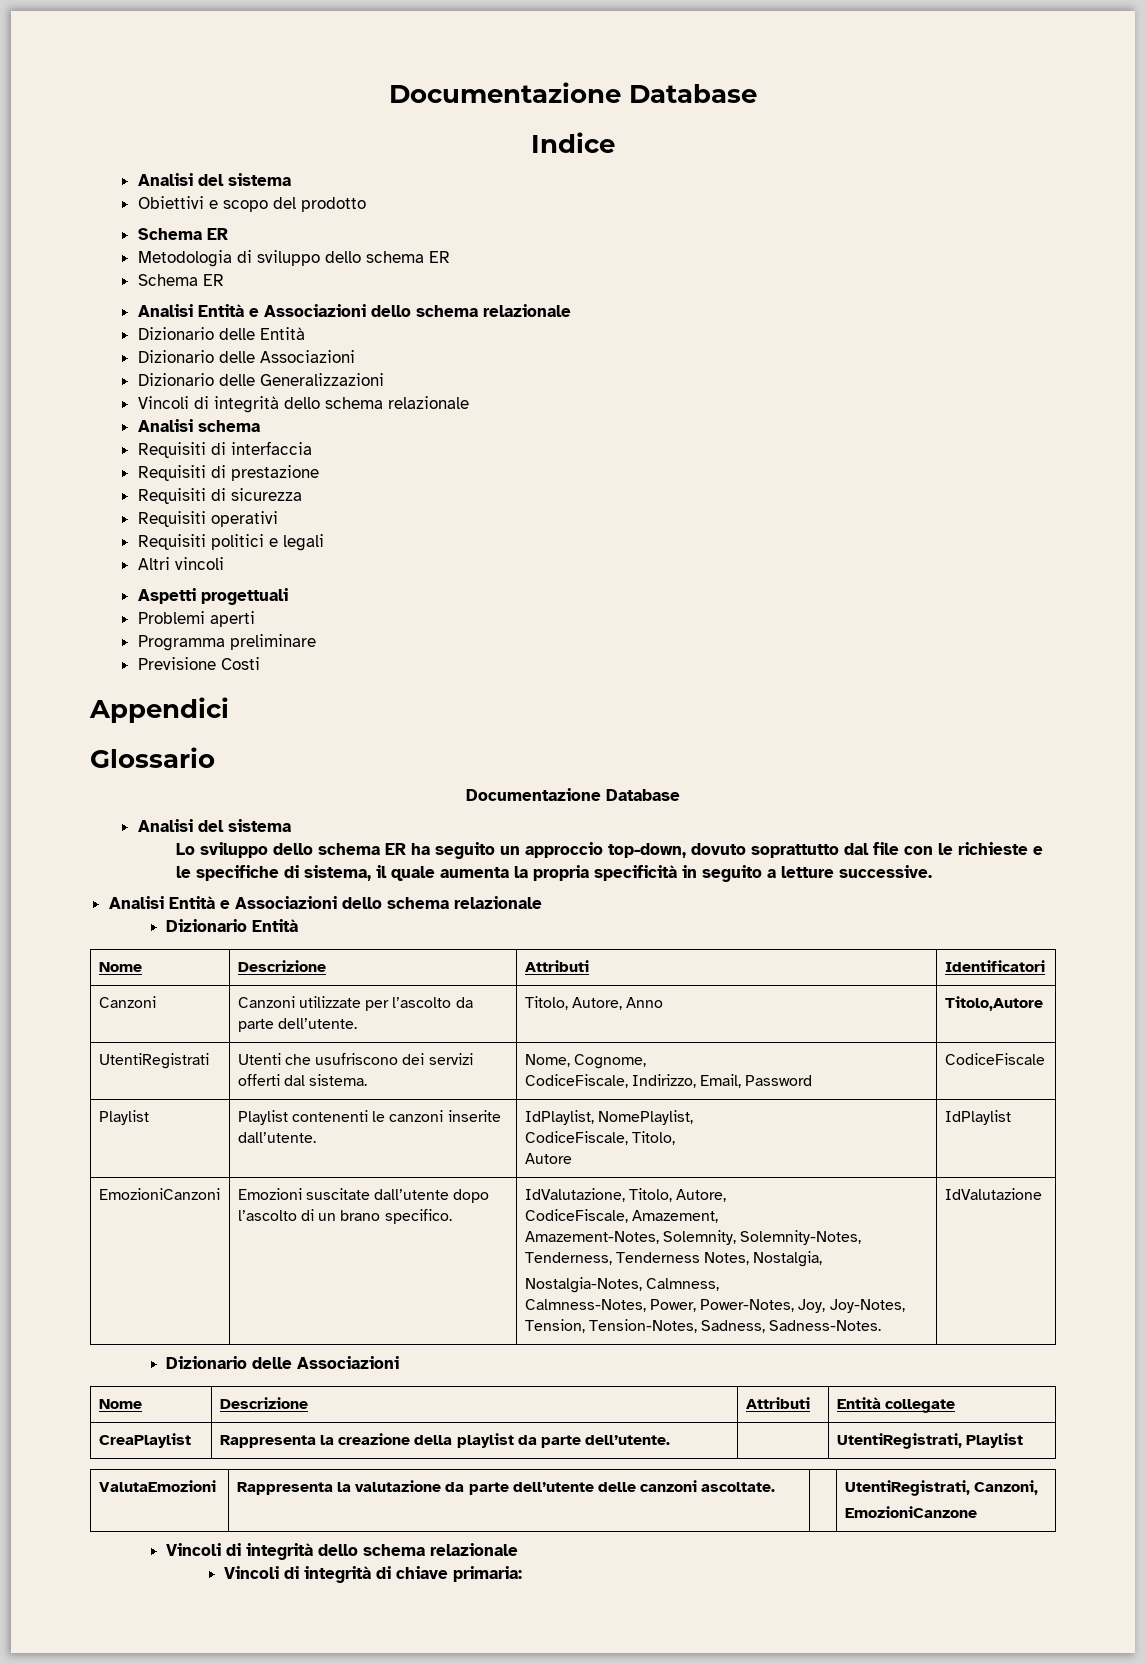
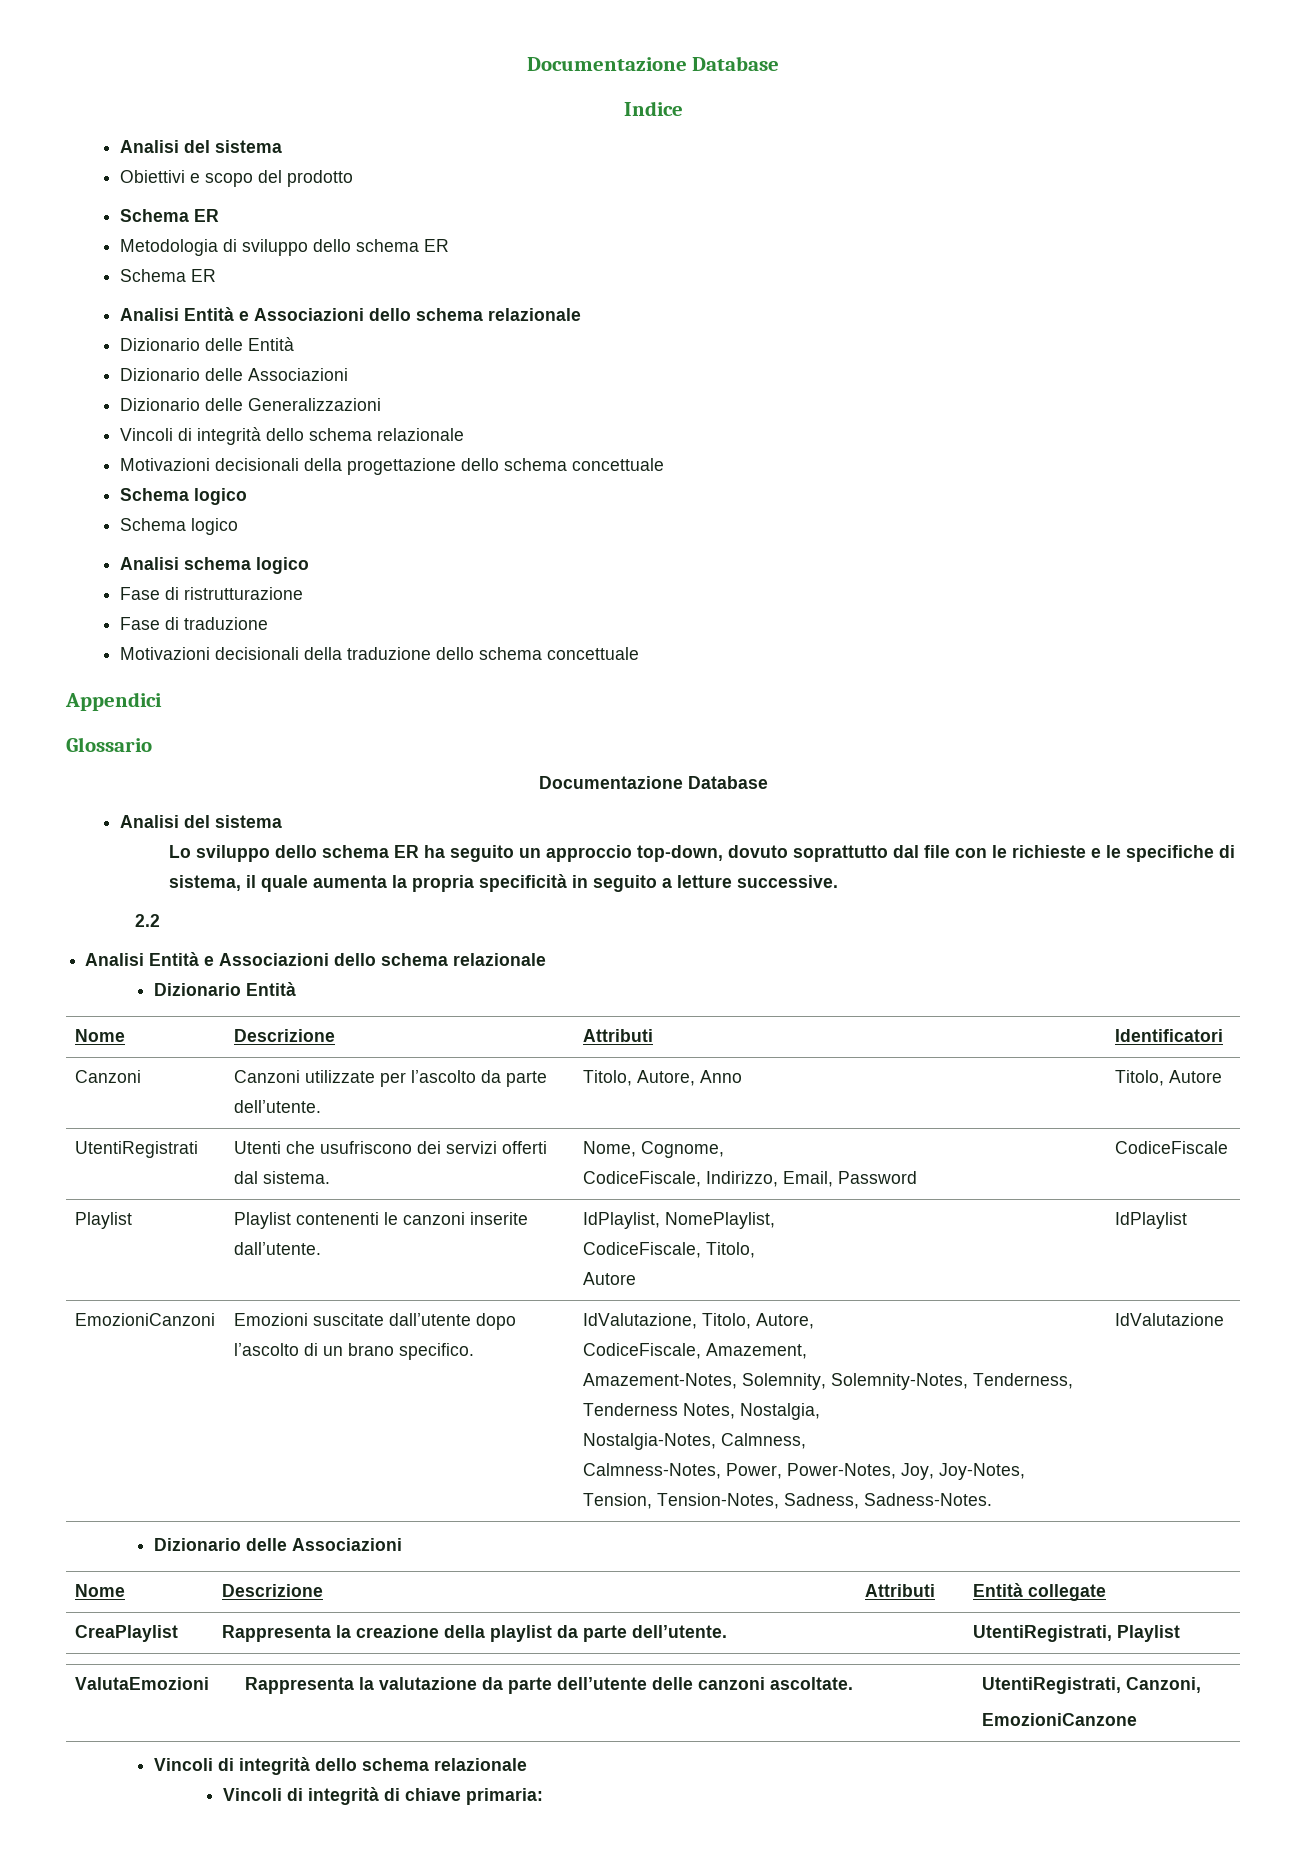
- Analisi schema
- Requisiti di interfaccia
- Requisiti di prestazione
- Requisiti di sicurezza
- Requisiti operativi
- Requisiti politici e legali
- Altri vincoli
- Aspetti progettuali
- Problemi aperti
- Programma preliminare
- Previsione Costi
+ Motivazioni decisionali della progettazione dello schema concettuale
+ Schema logico
+ Schema logico
+ Analisi schema logico
+ Fase di ristrutturazione
+ Fase di traduzione
+ Motivazioni decisionali della traduzione dello schema concettuale
+ 2.2
- Canzoni | Canzoni utilizzate per l’ascolto da parte dell’utente. | Titolo, Autore, Anno | Titolo,Autore
+ Canzoni | Canzoni utilizzate per l’ascolto da parte dell’utente. | Titolo, Autore, Anno | Titolo, Autore

